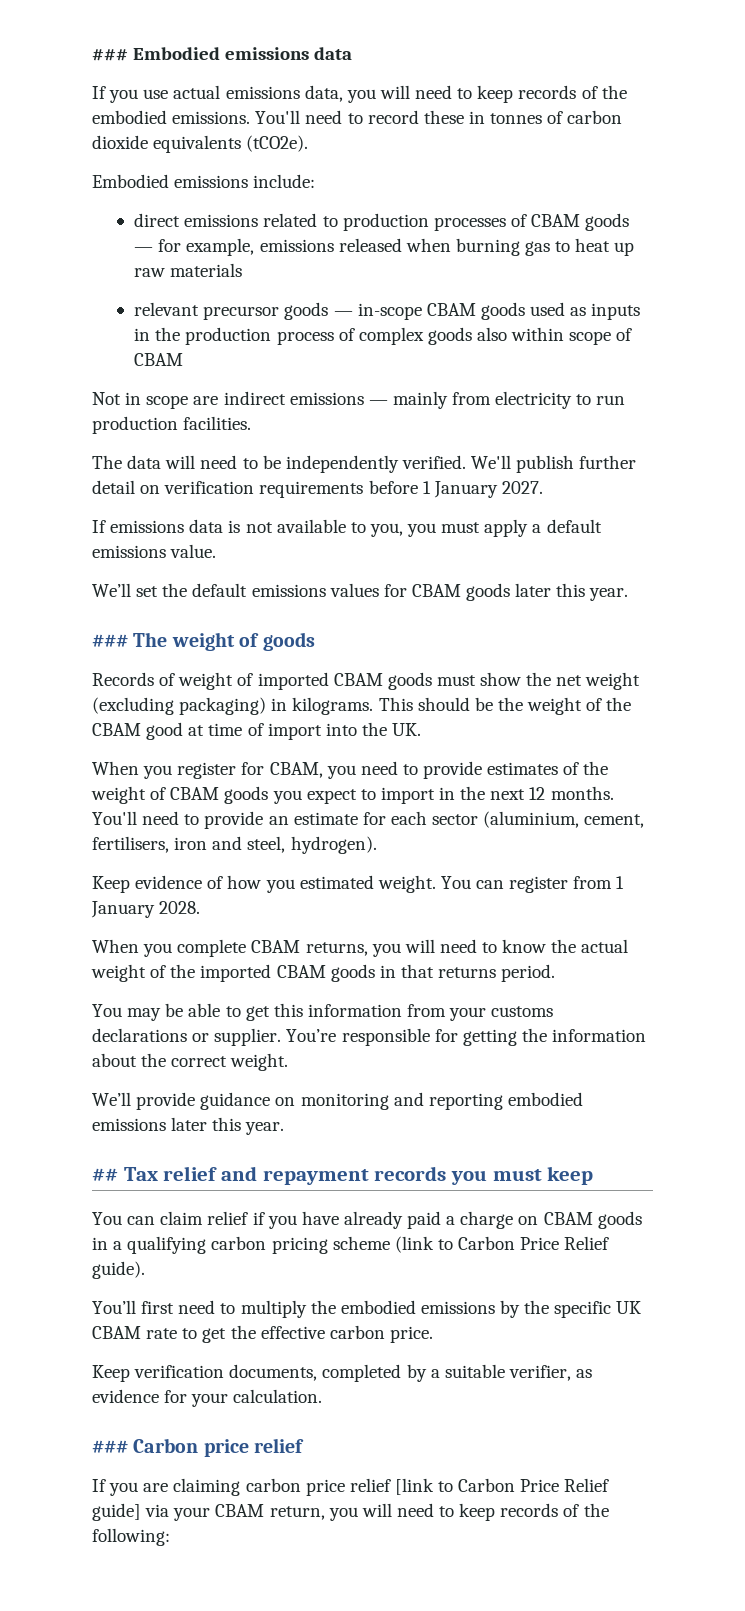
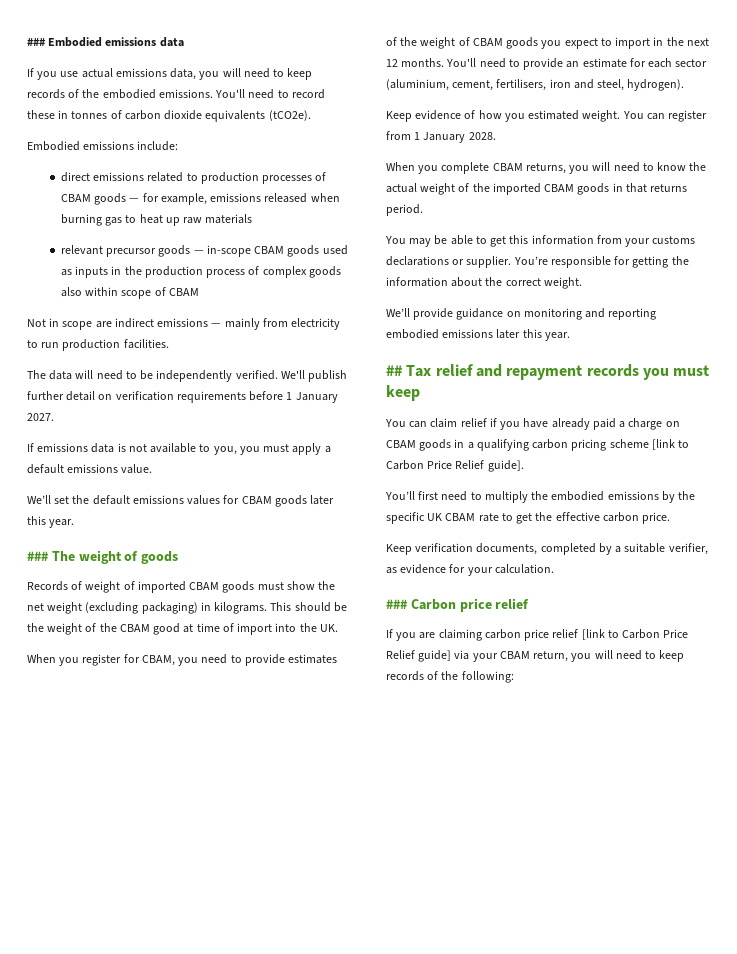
- You can claim relief if you have already paid a charge on CBAM goods in a qualifying carbon pricing scheme (link to Carbon Price Relief guide).
+ You can claim relief if you have already paid a charge on CBAM goods in a qualifying carbon pricing scheme [link to Carbon Price Relief guide].

